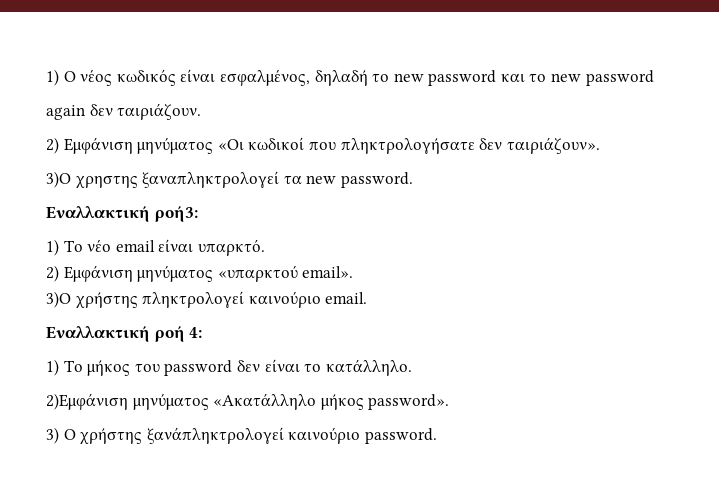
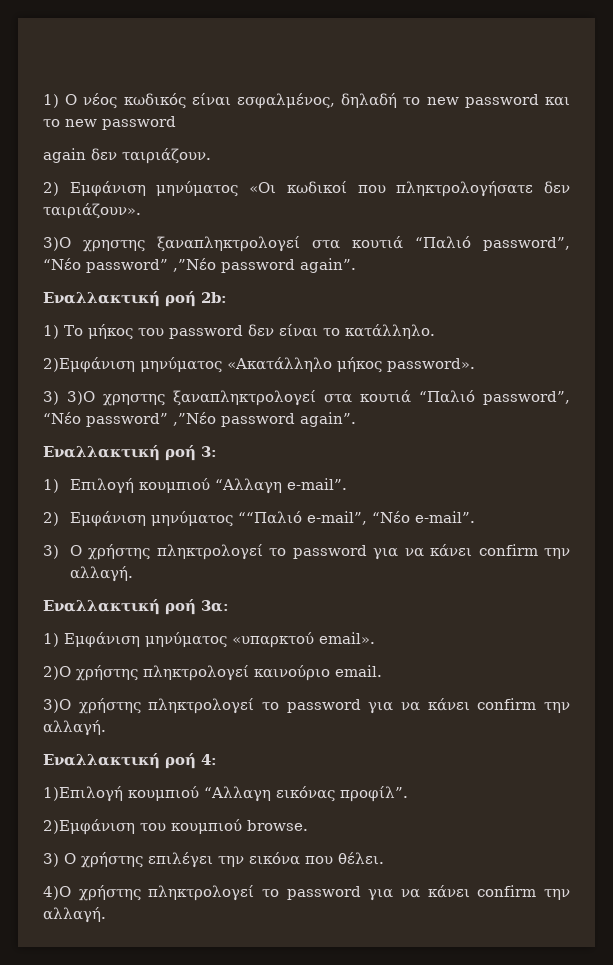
  2) Εμφάνιση μηνύματος «Οι κωδικοί που πληκτρολογήσατε δεν ταιριάζουν».
- 3)Ο χρηστης ξαναπληκτρολογεί τα new password.
- Εναλλακτική ροή3:
- 1) Το νέο email είναι υπαρκτό.
- 2) Εμφάνιση μηνύματος «υπαρκτού email».
- 3)Ο χρήστης πληκτρολογεί καινούριο email.
- Εναλλακτική ροή 4:
+ 3)Ο χρηστης ξαναπληκτρολογεί στα κουτιά “Παλιό password”, “Νέο password” ,”Νέο password again”.
+ Εναλλακτική ροή 2b:
- 3) Ο χρήστης ξανάπληκτρολογεί καινούριο password.
+ 3) 3)Ο χρηστης ξαναπληκτρολογεί στα κουτιά “Παλιό password”, “Νέο password” ,”Νέο password again”.
+ Εναλλακτική ροή 3:
+ 1) Επιλογή κουμπιού “Αλλαγη e-mail”.
+ 2) Εμφάνιση μηνύματος ““Παλιό e-mail”, “Νέο e-mail”.
+ 3) O χρήστης πληκτρολογεί το password για να κάνει confirm την αλλαγή.
+ Εναλλακτική ροή 3α:
+ 1) Εμφάνιση μηνύματος «υπαρκτού email».
+ 2)Ο χρήστης πληκτρολογεί καινούριο email.
+ 3)O χρήστης πληκτρολογεί το password για να κάνει confirm την αλλαγή.
+ Εναλλακτική ροή 4:
+ 1)Επιλογή κουμπιού “Αλλαγη εικόνας προφίλ”.
+ 2)Εμφάνιση του κουμπιού browse.
+ 3) Ο χρήστης επιλέγει την εικόνα που θέλει.
+ 4)O χρήστης πληκτρολογεί το password για να κάνει confirm την αλλαγή.

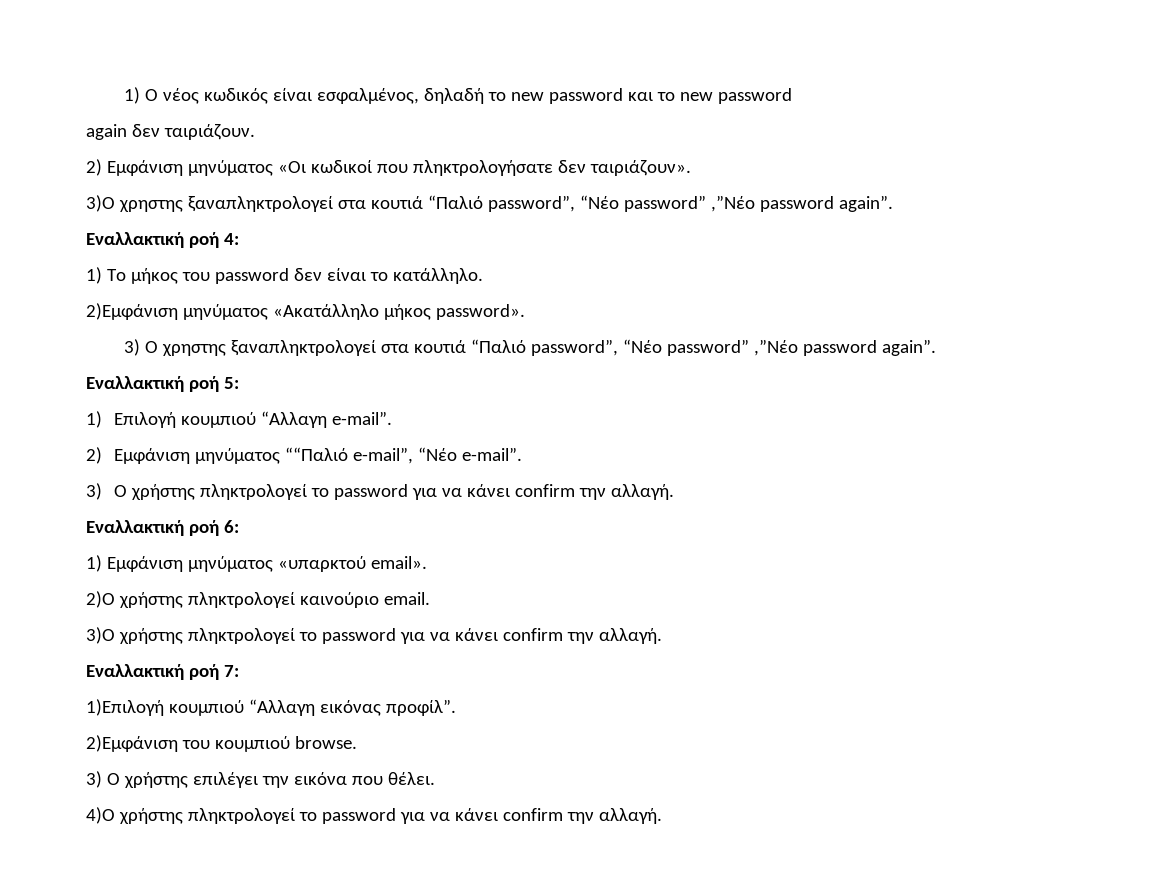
- Εναλλακτική ροή 2b:
+ Εναλλακτική ροή 4:
- 3) 3)Ο χρηστης ξαναπληκτρολογεί στα κουτιά “Παλιό password”, “Νέο password” ,”Νέο password again”.
+ 3) Ο χρηστης ξαναπληκτρολογεί στα κουτιά “Παλιό password”, “Νέο password” ,”Νέο password again”.
- Εναλλακτική ροή 3:
+ Εναλλακτική ροή 5:
- Εναλλακτική ροή 3α:
+ Εναλλακτική ροή 6:
- Εναλλακτική ροή 4:
+ Εναλλακτική ροή 7:

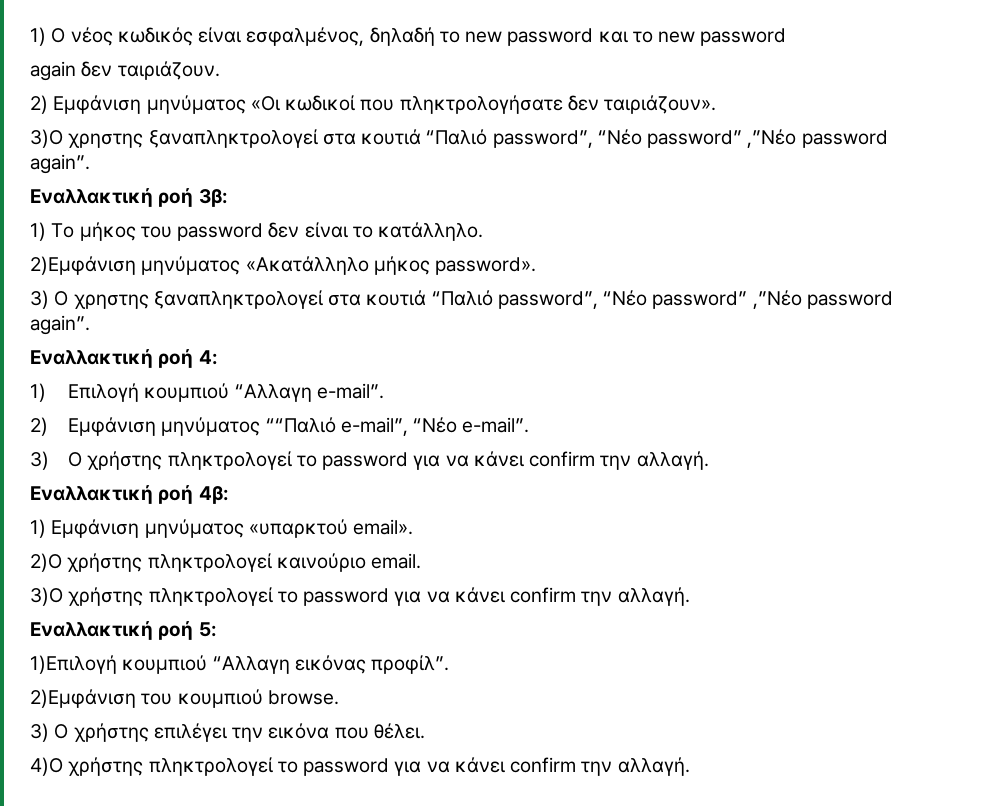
- Εναλλακτική ροή 4:
+ Εναλλακτική ροή 3β:
- Εναλλακτική ροή 5:
+ Εναλλακτική ροή 4:
- Εναλλακτική ροή 6:
+ Εναλλακτική ροή 4β:
- Εναλλακτική ροή 7:
+ Εναλλακτική ροή 5:

